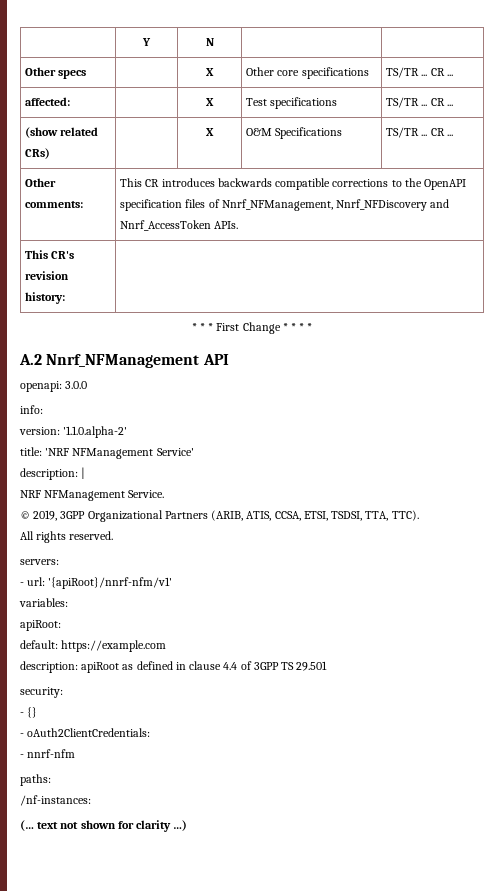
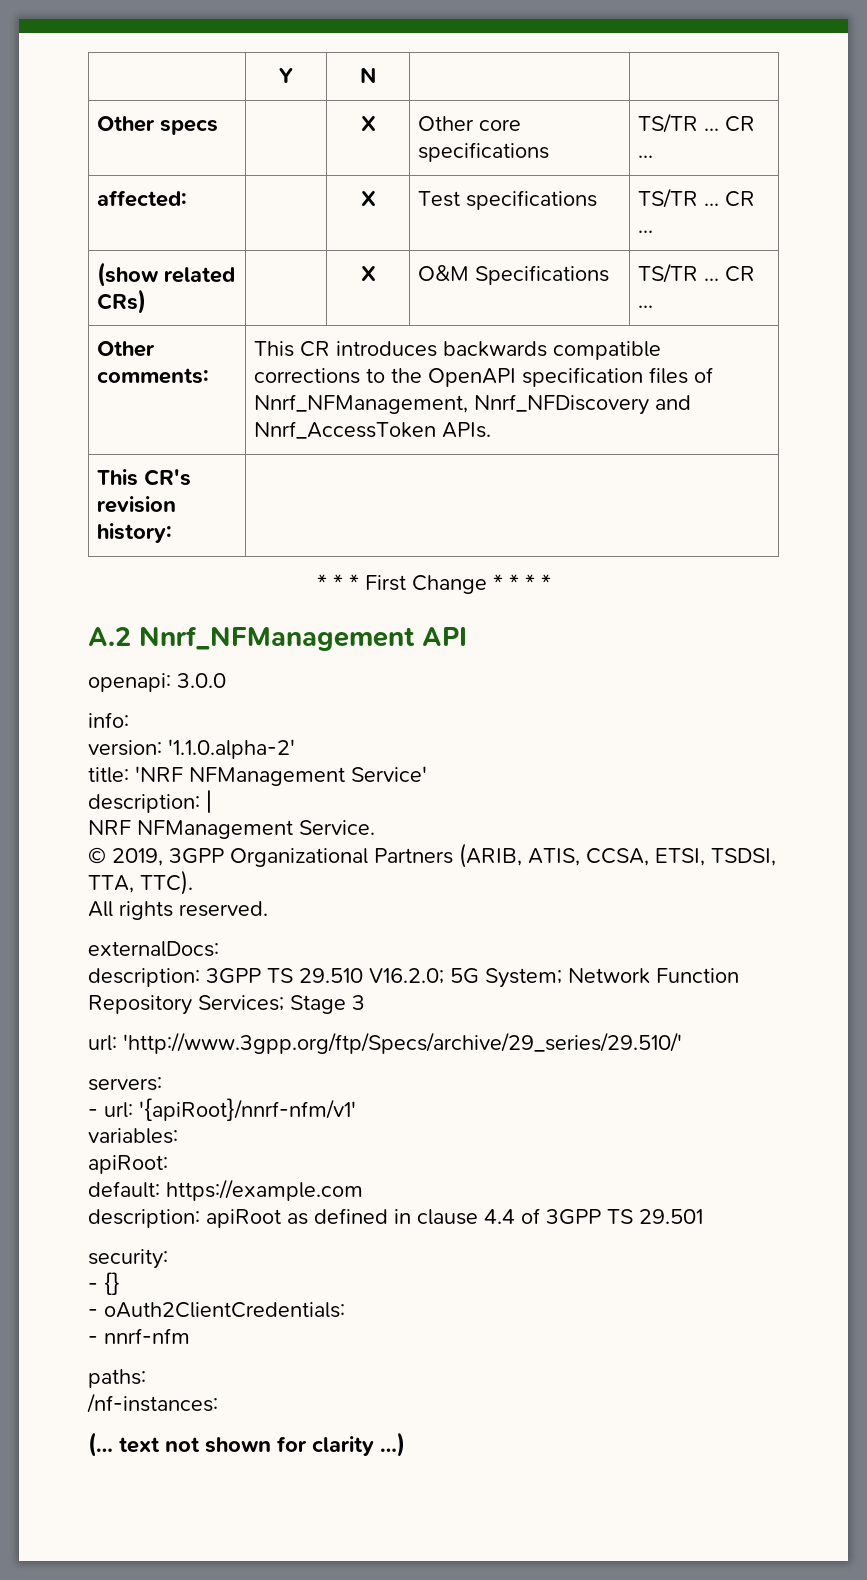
+ externalDocs:
+ description: 3GPP TS 29.510 V16.2.0; 5G System; Network Function Repository Services; Stage 3
+ url: 'http://www.3gpp.org/ftp/Specs/archive/29_series/29.510/'

